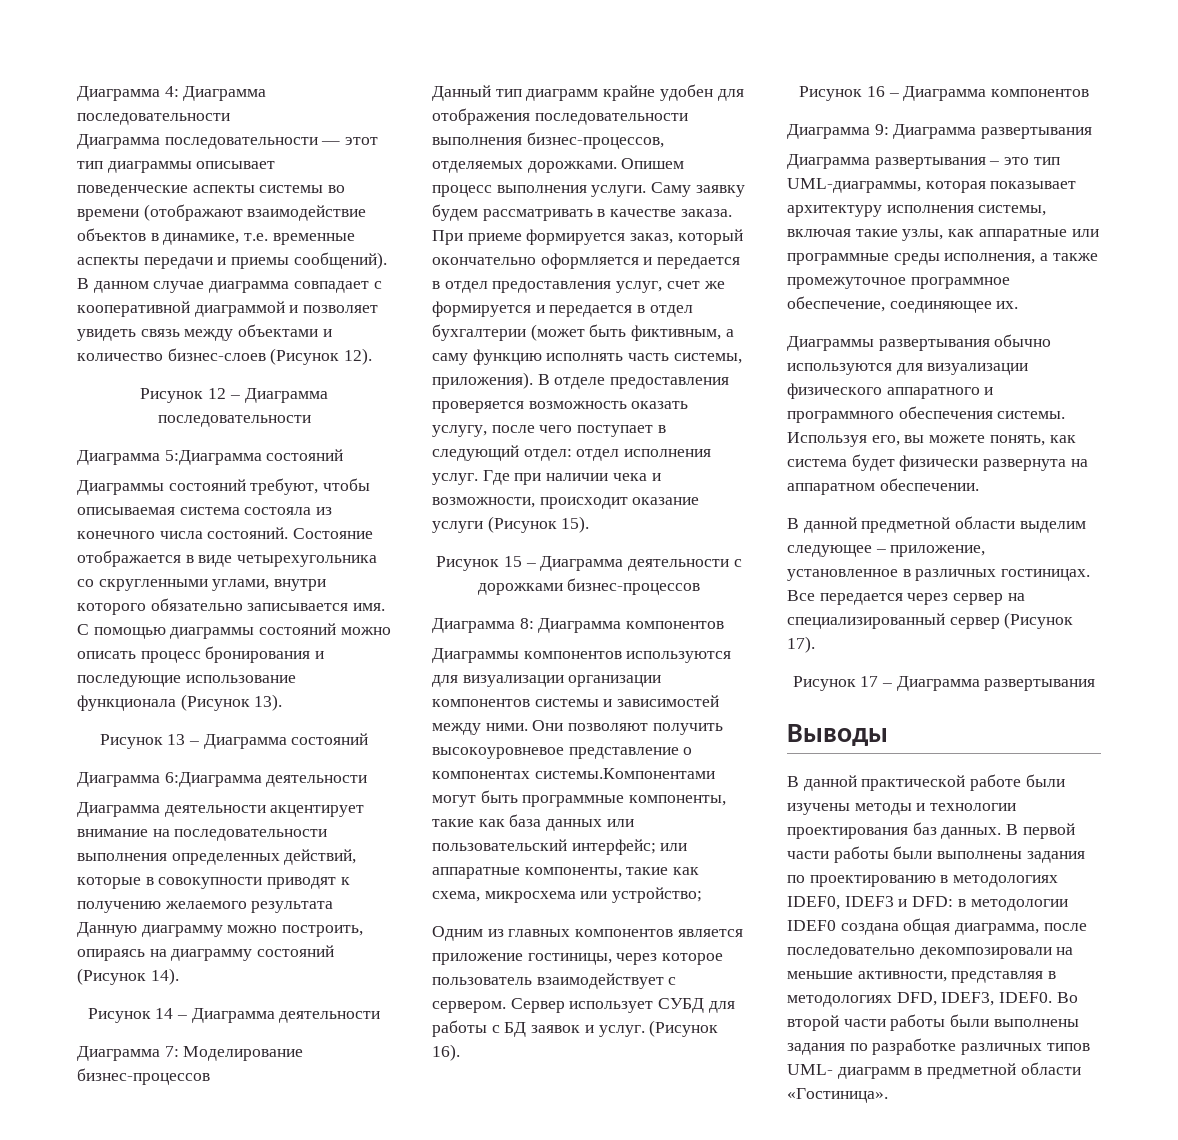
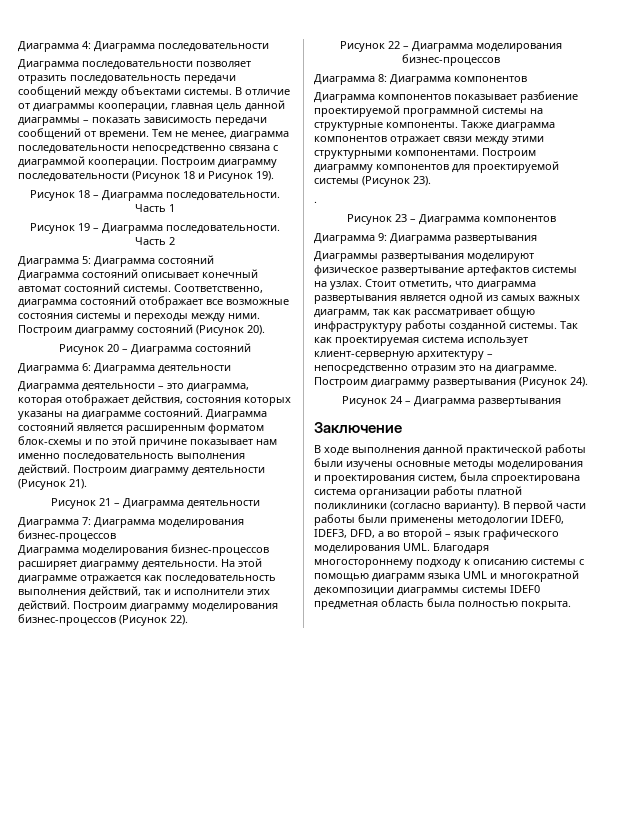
- Диаграмма последовательности — этот тип диаграммы описывает поведенческие аспекты системы во времени (отображают взаимодействие объектов в динамике, т.е. временные аспекты передачи и приемы сообщений). В данном случае диаграмма совпадает с кооперативной диаграммой и позволяет увидеть связь между объектами и количество бизнес-слоев (Рисунок 12).
- Рисунок 12 – Диаграмма последовательности
- Диаграмма 5:Диаграмма состояний
- Диаграммы состояний требуют, чтобы описываемая система состояла из конечного числа состояний. Состояние отображается в виде четырехугольника со скругленными углами, внутри которого обязательно записывается имя. С помощью диаграммы состояний можно описать процесс бронирования и последующие использование функционала (Рисунок 13).
- Рисунок 13 – Диаграмма состояний
+ Диаграмма последовательности позволяет отразить последовательность передачи сообщений между объектами системы. В отличие от диаграммы кооперации, главная цель данной диаграммы – показать зависимость передачи сообщений от времени. Тем не менее, диаграмма последовательности непосредственно связана с диаграммой кооперации. Построим диаграмму последовательности (Рисунок 18 и Рисунок 19).
+ Рисунок 18 – Диаграмма последовательности. Часть 1
+ Рисунок 19 – Диаграмма последовательности. Часть 2
+ Диаграмма 5: Диаграмма состояний
+ Диаграмма состояний описывает конечный автомат состояний системы. Соответственно, диаграмма состояний отображает все возможные состояния системы и переходы между ними. Построим диаграмму состояний (Рисунок 20).
+ Рисунок 20 – Диаграмма состояний
- Диаграмма 6:Диаграмма деятельности
+ Диаграмма 6: Диаграмма деятельности
- Диаграмма деятельности акцентирует внимание на последовательности выполнения определенных действий, которые в совокупности приводят к получению желаемого результата Данную диаграмму можно построить, опираясь на диаграмму состояний (Рисунок 14).
- Рисунок 14 – Диаграмма деятельности
+ Диаграмма деятельности – это диаграмма, которая отображает действия, состояния которых указаны на диаграмме состояний. Диаграмма состояний является расширенным форматом блок-схемы и по этой причине показывает нам именно последовательность выполнения действий. Построим диаграмму деятельности (Рисунок 21).
+ Рисунок 21 – Диаграмма деятельности
- Диаграмма 7: Моделирование бизнес-процессов
- Данный тип диаграмм крайне удобен для отображения последовательности выполнения бизнес-процессов, отделяемых дорожками. Опишем процесс выполнения услуги. Саму заявку будем рассматривать в качестве заказа. При приеме формируется заказ, который окончательно оформляется и передается в отдел предоставления услуг, счет же формируется и передается в отдел бухгалтерии (может быть фиктивным, а саму функцию исполнять часть системы, приложения). В отделе предоставления проверяется возможность оказать услугу, после чего поступает в следующий отдел: отдел исполнения услуг. Где при наличии чека и возможности, происходит оказание услуги (Рисунок 15).
- Рисунок 15 – Диаграмма деятельности с дорожками бизнес-процессов
+ Диаграмма 7: Диаграмма моделирования бизнес-процессов
+ Диаграмма моделирования бизнес-процессов расширяет диаграмму деятельности. На этой диаграмме отражается как последовательность выполнения действий, так и исполнители этих действий. Построим диаграмму моделирования бизнес-процессов (Рисунок 22).
+ Рисунок 22 – Диаграмма моделирования бизнес-процессов
- Диаграммы компонентов используются для визуализации организации компонентов системы и зависимостей между ними. Они позволяют получить высокоуровневое представление о компонентах системы.Компонентами могут быть программные компоненты, такие как база данных или пользовательский интерфейс; или аппаратные компоненты, такие как схема, микросхема или устройство;
- Одним из главных компонентов является приложение гостиницы, через которое пользователь взаимодействует с сервером. Сервер использует СУБД для работы с БД заявок и услуг. (Рисунок 16).
- Рисунок 16 – Диаграмма компонентов
+ Диаграмма компонентов показывает разбиение проектируемой программной системы на структурные компоненты. Также диаграмма компонентов отражает связи между этими структурными компонентами. Построим диаграмму компонентов для проектируемой системы (Рисунок 23).
+ .
+ Рисунок 23 – Диаграмма компонентов
- Диаграмма развертывания – это тип UML-диаграммы, которая показывает архитектуру исполнения системы, включая такие узлы, как аппаратные или программные среды исполнения, а также промежуточное программное обеспечение, соединяющее их.
- Диаграммы развертывания обычно используются для визуализации физического аппаратного и программного обеспечения системы. Используя его, вы можете понять, как система будет физически развернута на аппаратном обеспечении.
- В данной предметной области выделим следующее – приложение, установленное в различных гостиницах. Все передается через сервер на специализированный сервер (Рисунок 17).
- Рисунок 17 – Диаграмма развертывания
+ Диаграммы развертывания моделируют физическое развертывание артефактов системы на узлах. Стоит отметить, что диаграмма развертывания является одной из самых важных диаграмм, так как рассматривает общую инфраструктуру работы созданной системы. Так как проектируемая система использует клиент-серверную архитектуру – непосредственно отразим это на диаграмме. Построим диаграмму развертывания (Рисунок 24).
+ Рисунок 24 – Диаграмма развертывания
- Выводы
- В данной практической работе были изучены методы и технологии проектирования баз данных.
+ Заключение
+ В ходе выполнения данной практической работы были изучены основные методы моделирования и проектирования систем, была спроектирована система организации работы платной поликлиники (согласно варианту).
- В первой части работы были выполнены задания по проектированию в методологиях IDEF0, IDEF3 и DFD: в методологии IDEF0 создана общая диаграмма, после последовательно декомпозировали на меньшие активности, представляя в методологиях DFD, IDEF3, IDEF0. Во второй части работы были выполнены задания по разработке различных типов UML- диаграмм в предметной области «Гостиница».
+ В первой части работы были применены методологии IDEF0, IDEF3, DFD, а во второй – язык графического моделирования UML. Благодаря многостороннему подходу к описанию системы с помощью диаграмм языка UML и многократной декомпозиции диаграммы системы IDEF0 предметная область была полностью покрыта.

